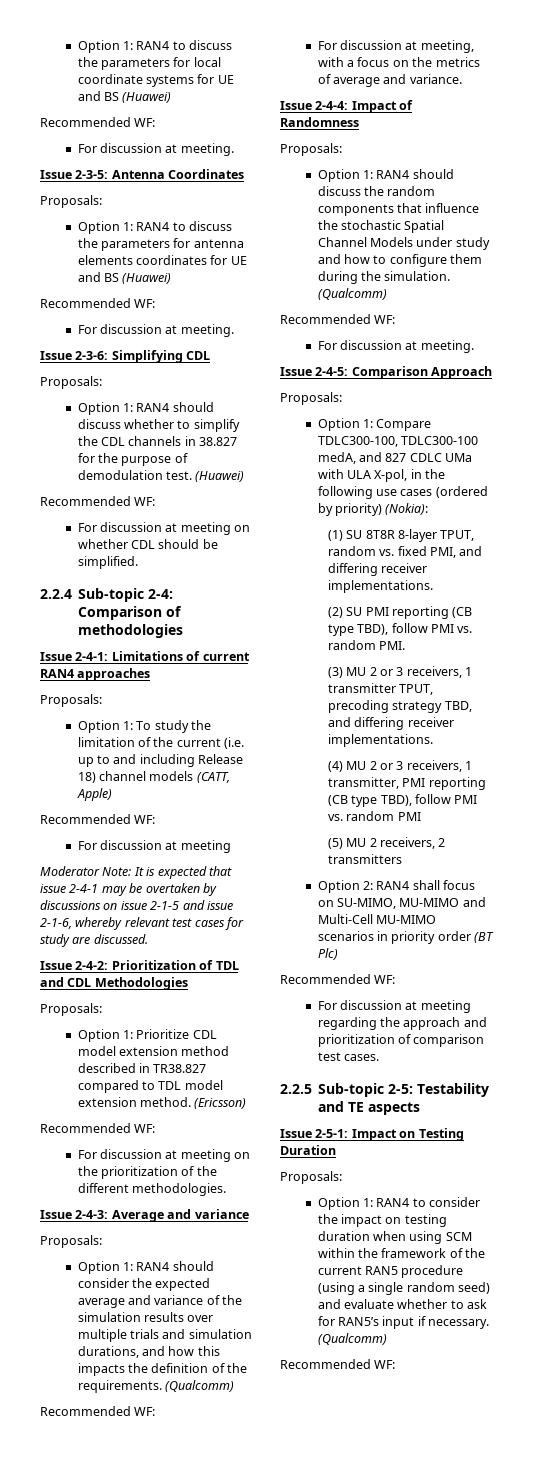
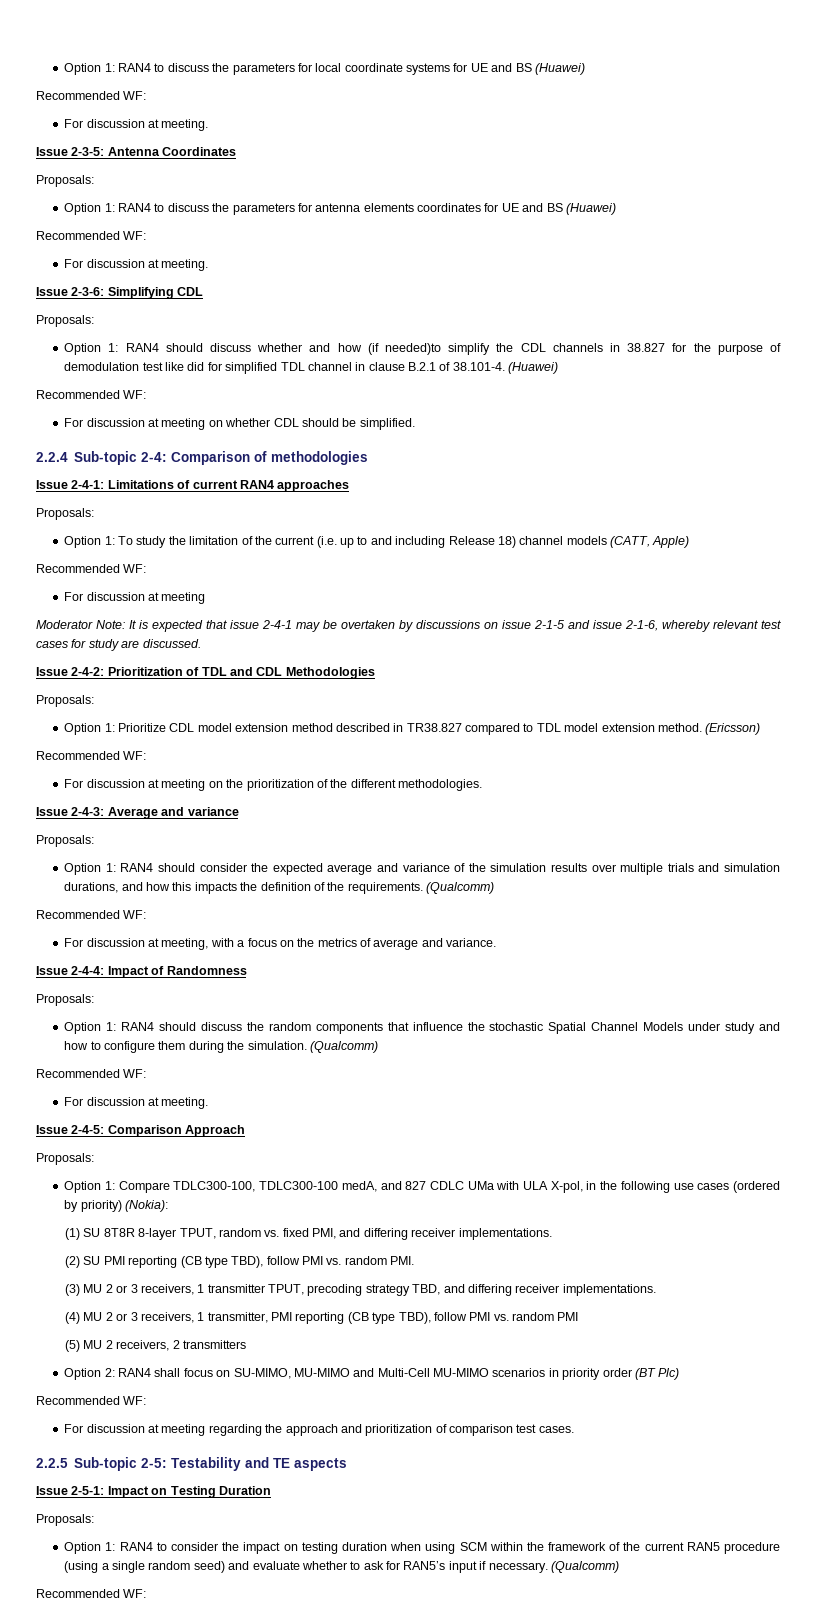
- Option 1: RAN4 should discuss whether to simplify the CDL channels in 38.827 for the purpose of demodulation test. (Huawei)
+ Option 1: RAN4 should discuss whether and how (if needed)to simplify the CDL channels in 38.827 for the purpose of demodulation test like did for simplified TDL channel in clause B.2.1 of 38.101-4. (Huawei)

